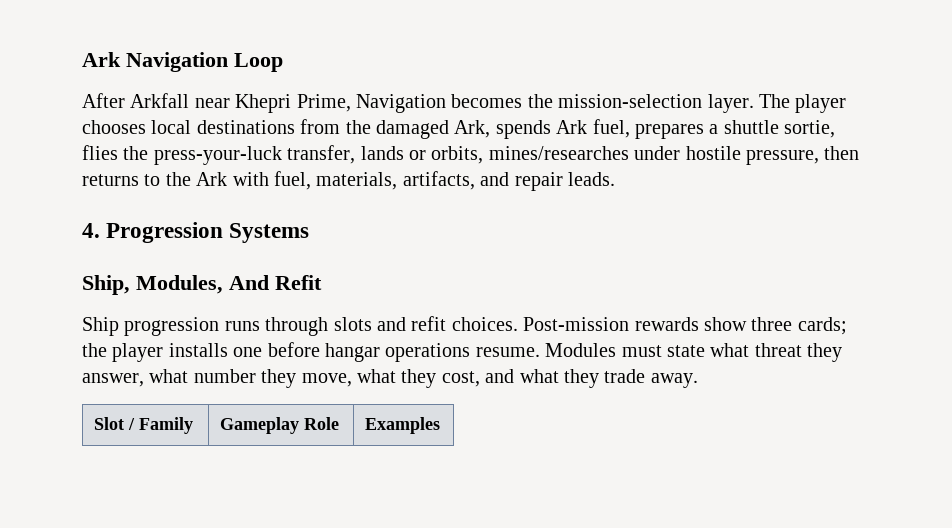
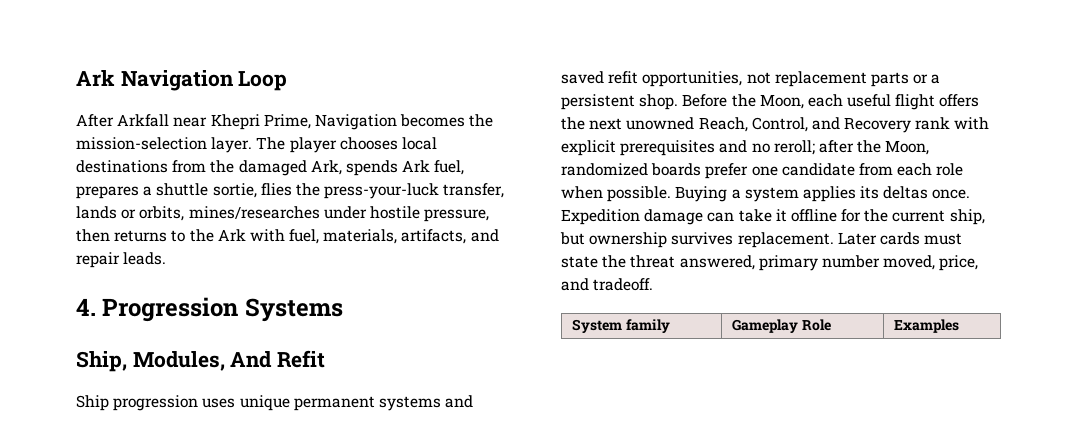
- Ship progression runs through slots and refit choices. Post-mission rewards show three cards; the player installs one before hangar operations resume. Modules must state what threat they answer, what number they move, what they cost, and what they trade away.
- Slot / Family | Gameplay Role | Examples
+ Ship progression uses unique permanent systems and saved refit opportunities, not replacement parts or a persistent shop. Before the Moon, each useful flight offers the next unowned Reach, Control, and Recovery rank with explicit prerequisites and no reroll; after the Moon, randomized boards prefer one candidate from each role when possible. Buying a system applies its deltas once. Expedition damage can take it offline for the current ship, but ownership survives replacement. Later cards must state the threat answered, primary number moved, price, and tradeoff.
+ System family | Gameplay Role | Examples

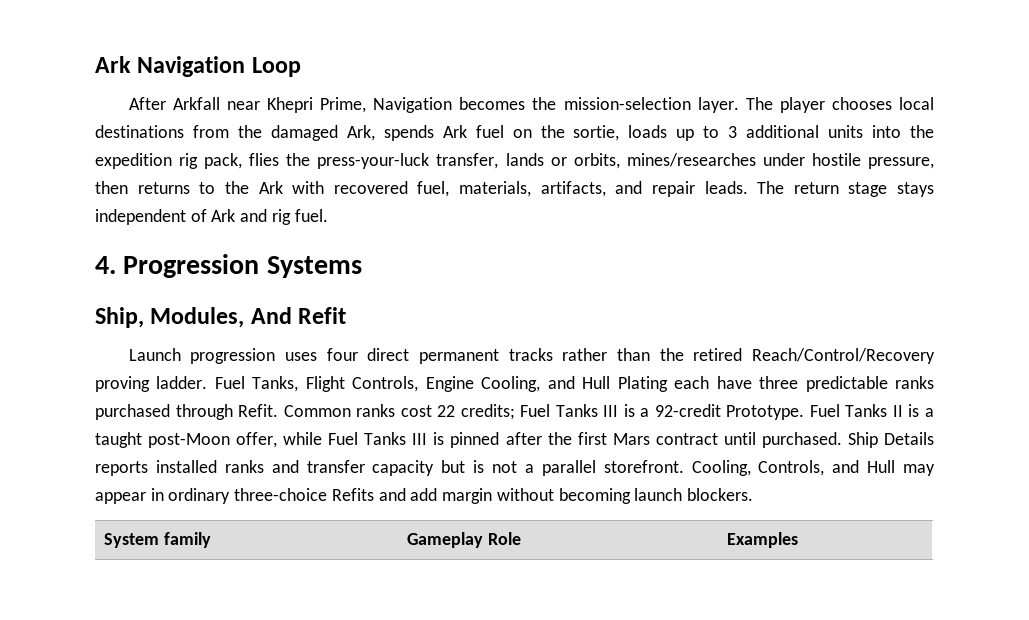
- The player chooses local destinations from the damaged Ark, spends Ark fuel, prepares a shuttle sortie, flies the press-your-luck transfer, lands or orbits, mines/researches under hostile pressure, then returns to the Ark with fuel, materials, artifacts, and repair leads.
+ The player chooses local destinations from the damaged Ark, spends Ark fuel on the sortie, loads up to 3 additional units into the expedition rig pack, flies the press-your-luck transfer, lands or orbits, mines/researches under hostile pressure, then returns to the Ark with recovered fuel, materials, artifacts, and repair leads. The return stage stays independent of Ark and rig fuel.
- Ship progression uses unique permanent systems and saved refit opportunities, not replacement parts or a persistent shop. Before the Moon, each useful flight offers the next unowned Reach, Control, and Recovery rank with explicit prerequisites and no reroll; after the Moon, randomized boards prefer one candidate from each role when possible. Buying a system applies its deltas once. Expedition damage can take it offline for the current ship, but ownership survives replacement. Later cards must state the threat answered, primary number moved, price, and tradeoff.
+ Launch progression uses four direct permanent tracks rather than the retired Reach/Control/Recovery proving ladder. Fuel Tanks, Flight Controls, Engine Cooling, and Hull Plating each have three predictable ranks purchased through Refit. Common ranks cost 22 credits; Fuel Tanks III is a 92-credit Prototype. Fuel Tanks II is a taught post-Moon offer, while Fuel Tanks III is pinned after the first Mars contract until purchased. Ship Details reports installed ranks and transfer capacity but is not a parallel storefront. Cooling, Controls, and Hull may appear in ordinary three-choice Refits and add margin without becoming launch blockers.

